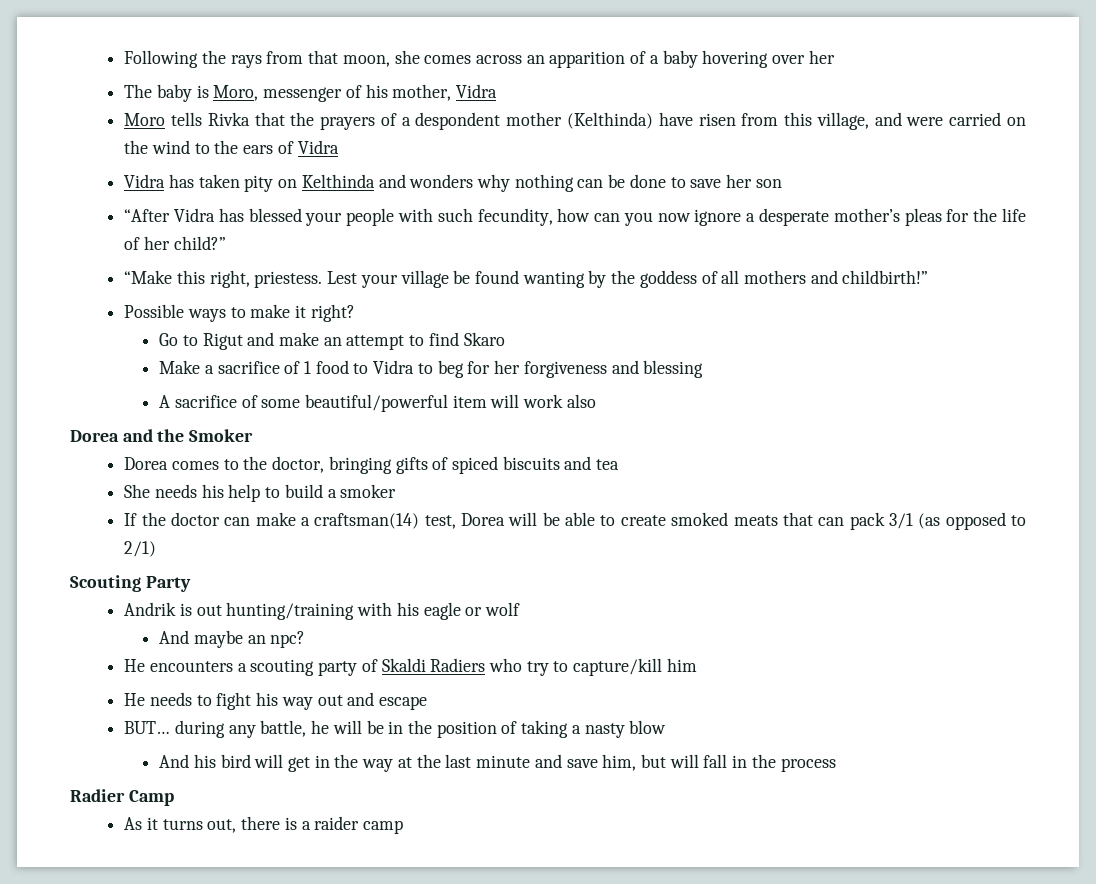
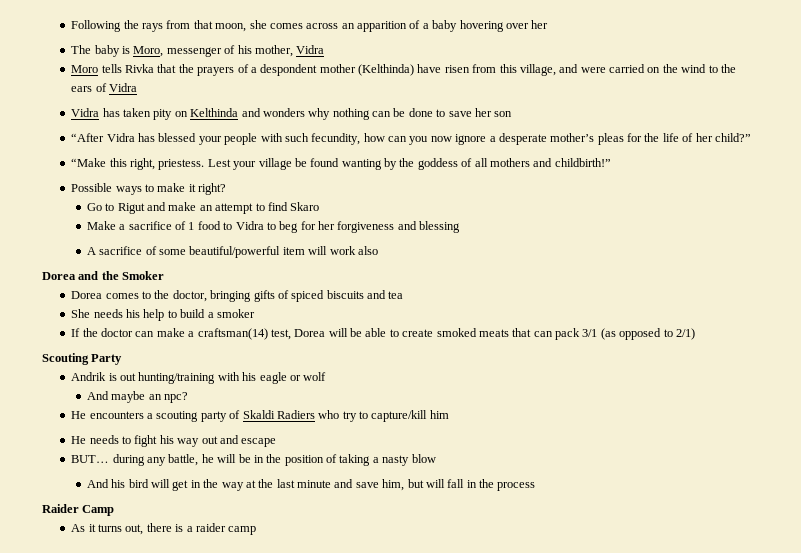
- Radier Camp
+ Raider Camp

